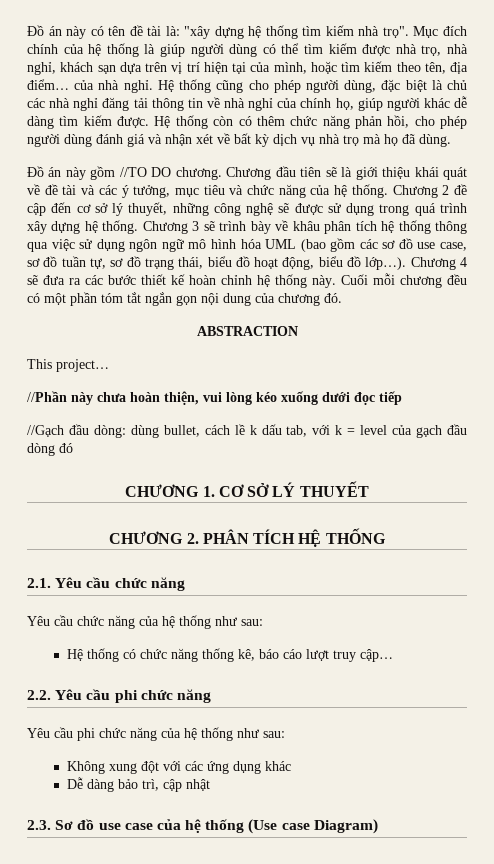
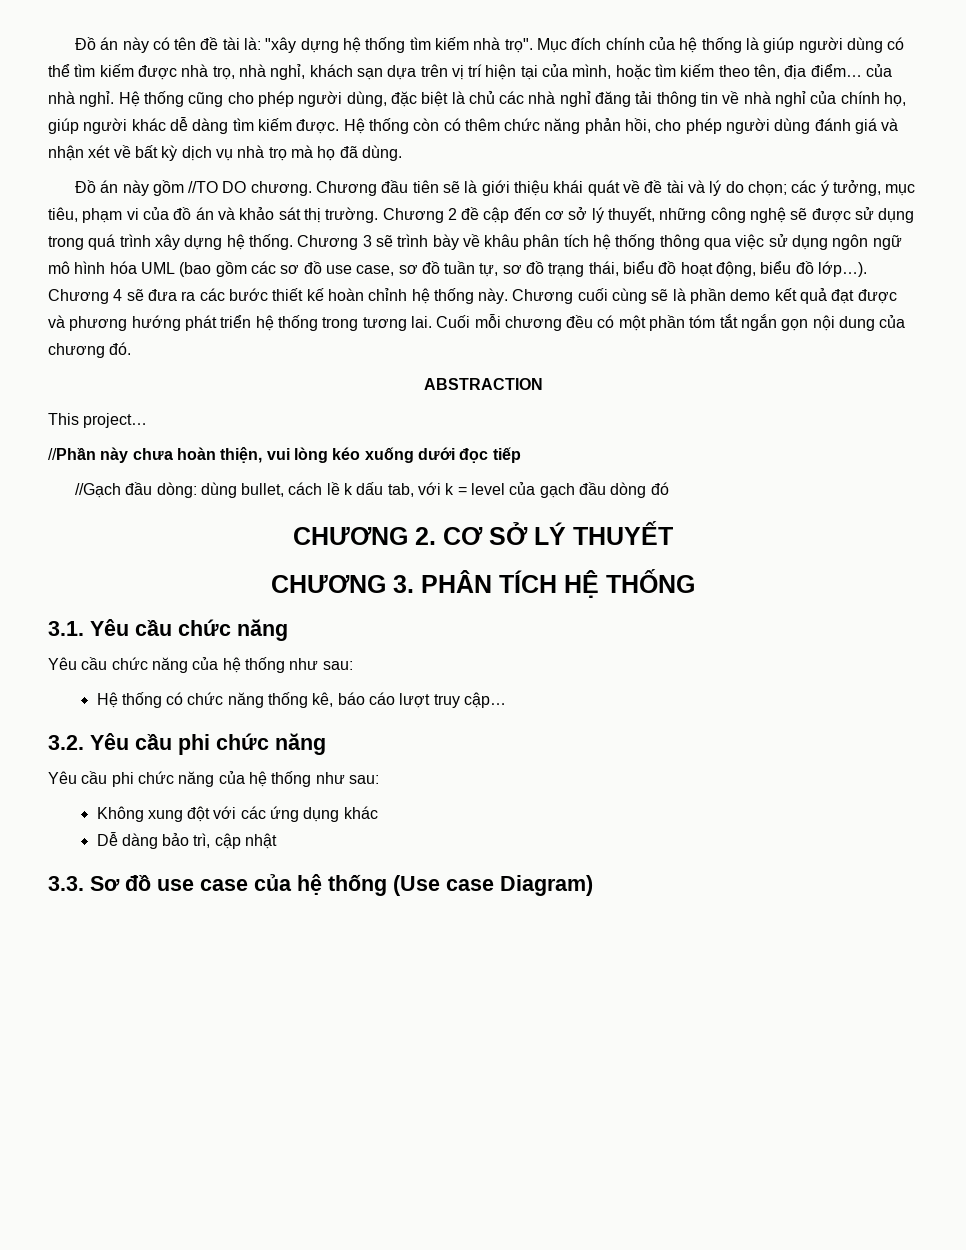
- Chương đầu tiên sẽ là giới thiệu khái quát về đề tài và các ý tưởng, mục tiêu và chức năng của hệ thống.
+ Chương đầu tiên sẽ là giới thiệu khái quát về đề tài và lý do chọn; các ý tưởng, mục tiêu, phạm vi của đồ án và khảo sát thị trường.
+ Chương cuối cùng sẽ là phần demo kết quả đạt được và phương hướng phát triển hệ thống trong tương lai.
- CHƯƠNG 1. CƠ SỞ LÝ THUYẾT
+ CHƯƠNG 2. CƠ SỞ LÝ THUYẾT
- CHƯƠNG 2. PHÂN TÍCH HỆ THỐNG
+ CHƯƠNG 3. PHÂN TÍCH HỆ THỐNG
- 2.1. Yêu cầu chức năng
+ 3.1. Yêu cầu chức năng
- 2.2. Yêu cầu phi chức năng
+ 3.2. Yêu cầu phi chức năng
- 2.3. Sơ đồ use case của hệ thống (Use case Diagram)
+ 3.3. Sơ đồ use case của hệ thống (Use case Diagram)

